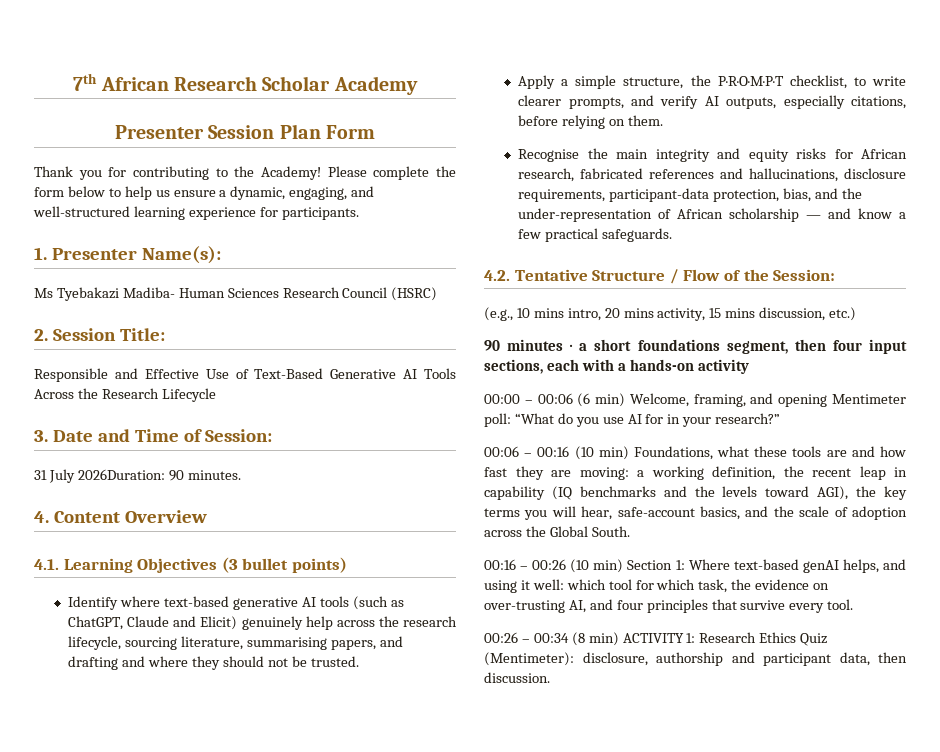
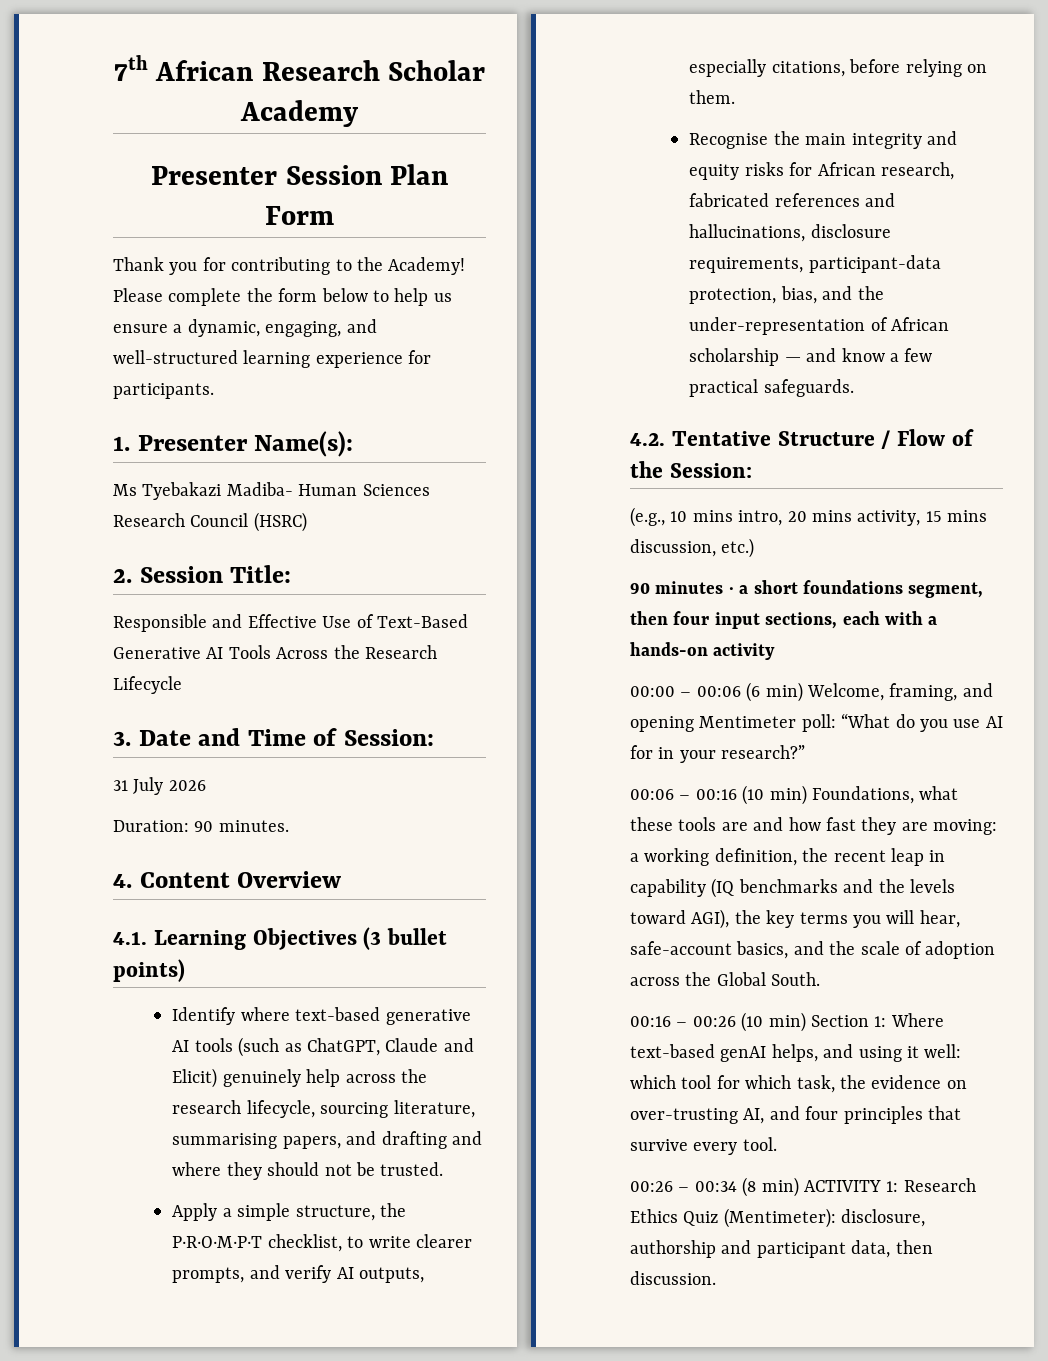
- 31 July 2026Duration: 90 minutes.
+ 31 July 2026
+ Duration: 90 minutes.

